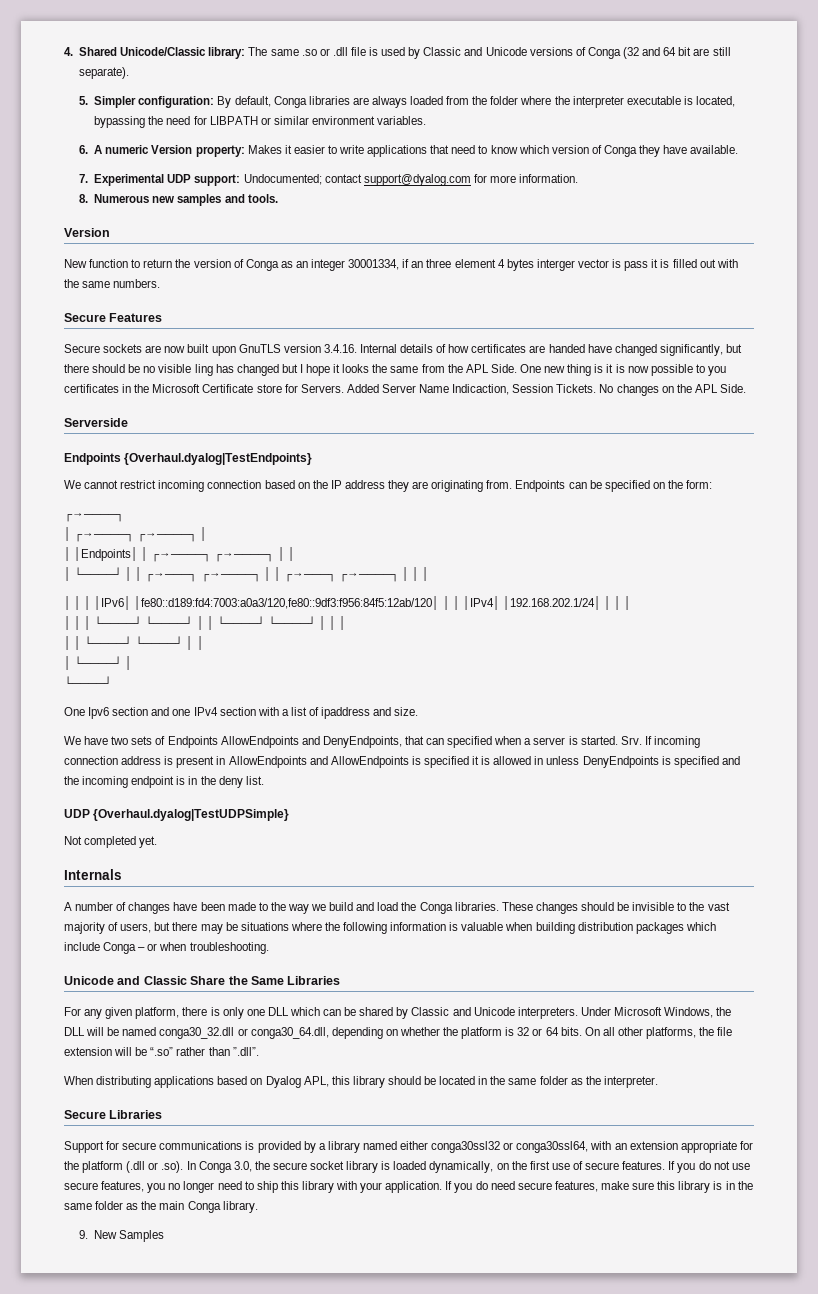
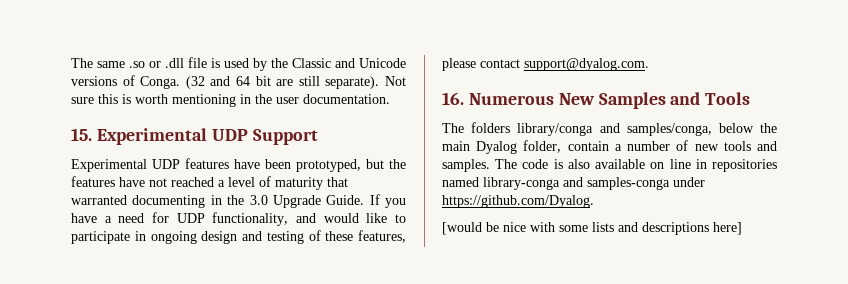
- 4. Shared Unicode/Classic library: The same .so or .dll file is used by Classic and Unicode versions of Conga (32 and 64 bit are still separate).
- 5. Simpler configuration: By default, Conga libraries are always loaded from the folder where the interpreter executable is located, bypassing the need for LIBPATH or similar environment variables.
- 6. A numeric Version property: Makes it easier to write applications that need to know which version of Conga they have available.
- 7. Experimental UDP support: Undocumented; contact support@dyalog.com for more information.
- 8. Numerous new samples and tools.
- Version
- New function to return the version of Conga as an integer 30001334, if an three element 4 bytes interger vector is pass it is filled out with the same numbers.
- Secure Features
- Secure sockets are now built upon GnuTLS version 3.4.16. Internal details of how certificates are handed have changed significantly, but there should be no visible ling has changed but I hope it looks the same from the APL Side. One new thing is it is now possible to you certificates in the Microsoft Certificate store for Servers. Added Server Name Indicaction, Session Tickets. No changes on the APL Side.
- Serverside
- Endpoints {Overhaul.dyalog|TestEndpoints}
- We cannot restrict incoming connection based on the IP address they are originating from. Endpoints can be specified on the form:
- ┌→────┐
- │ ┌→────┐ ┌→────┐ │
- │ │Endpoints│ │ ┌→────┐ ┌→────┐ │ │
- │ └────┘ │ │ ┌→───┐ ┌→────┐ │ │ ┌→───┐ ┌→────┐ │ │ │
- │ │ │ │IPv6│ │fe80::d189:fd4:7003:a0a3/120,fe80::9df3:f956:84f5:12ab/120│ │ │ │IPv4│ │192.168.202.1/24│ │ │ │
- │ │ │ └────┘ └────┘ │ │ └────┘ └────┘ │ │ │
- │ │ └────┘ └────┘ │ │
- │ └────┘ │
- └────┘
- One Ipv6 section and one IPv4 section with a list of ipaddress and size.
- We have two sets of Endpoints AllowEndpoints and DenyEndpoints, that can specified when a server is started. Srv. If incoming connection address is present in AllowEndpoints and AllowEndpoints is specified it is allowed in unless DenyEndpoints is specified and the incoming endpoint is in the deny list.
- UDP {Overhaul.dyalog|TestUDPSimple}
- Not completed yet.
- Internals
- A number of changes have been made to the way we build and load the Conga libraries. These changes should be invisible to the vast majority of users, but there may be situations where the following information is valuable when building distribution packages which include Conga – or when troubleshooting.
- Unicode and Classic Share the Same Libraries
- For any given platform, there is only one DLL which can be shared by Classic and Unicode interpreters. Under Microsoft Windows, the DLL will be named conga30_32.dll or conga30_64.dll, depending on whether the platform is 32 or 64 bits. On all other platforms, the file extension will be “.so” rather than ”.dll”.
- When distributing applications based on Dyalog APL, this library should be located in the same folder as the interpreter.
- Secure Libraries
- Support for secure communications is provided by a library named either conga30ssl32 or conga30ssl64, with an extension appropriate for the platform (.dll or .so). In Conga 3.0, the secure socket library is loaded dynamically, on the first use of secure features. If you do not use secure features, you no longer need to ship this library with your application. If you do need secure features, make sure this library is in the same folder as the main Conga library.
- 9. New Samples
+ The same .so or .dll file is used by the Classic and Unicode versions of Conga. (32 and 64 bit are still separate). Not sure this is worth mentioning in the user documentation.
+ 15. Experimental UDP Support
+ Experimental UDP features have been prototyped, but the features have not reached a level of maturity that warranted documenting in the 3.0 Upgrade Guide. If you have a need for UDP functionality, and would like to participate in ongoing design and testing of these features, please contact support@dyalog.com.
+ 16. Numerous New Samples and Tools
+ The folders library/conga and samples/conga, below the main Dyalog folder, contain a number of new tools and samples. The code is also available on line in repositories named library-conga and samples-conga under https://github.com/Dyalog.
+ [would be nice with some lists and descriptions here]

